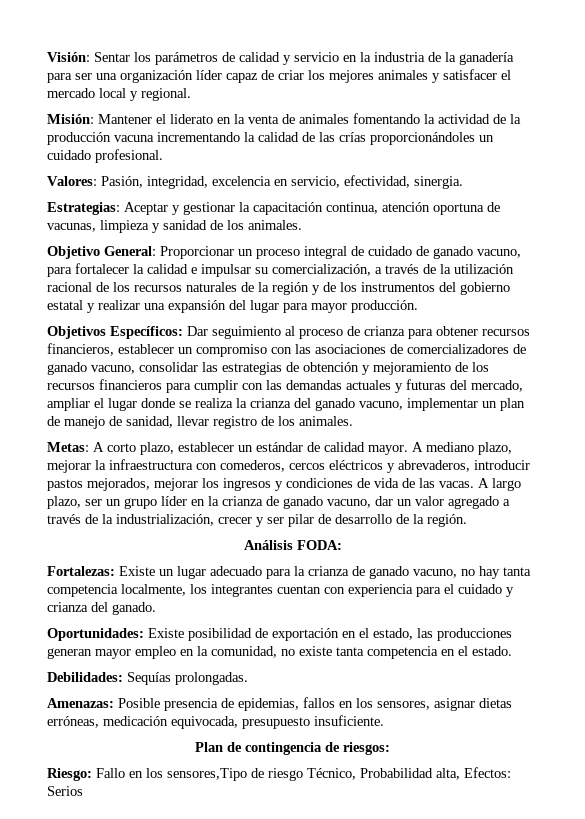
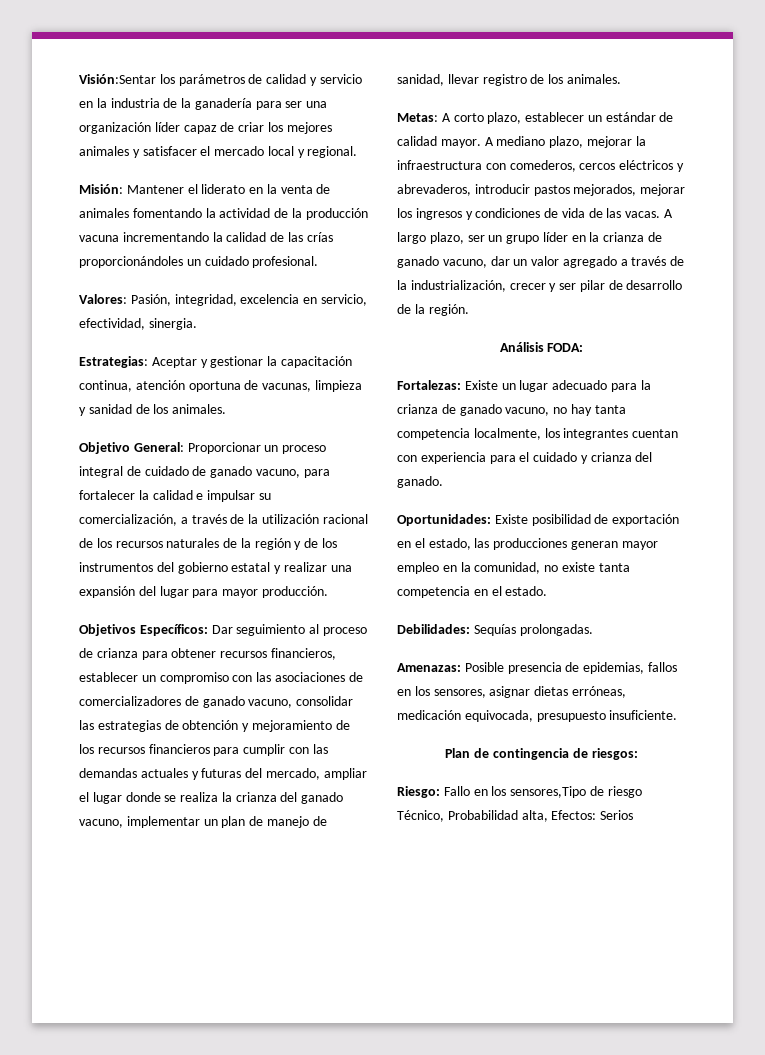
- Visión: Sentar los parámetros de calidad y servicio en la industria de la ganadería para ser una organización líder capaz de criar los mejores animales y satisfacer el mercado local y regional.
+ Visión:Sentar los parámetros de calidad y servicio en la industria de la ganadería para ser una organización líder capaz de criar los mejores animales y satisfacer el mercado local y regional.

